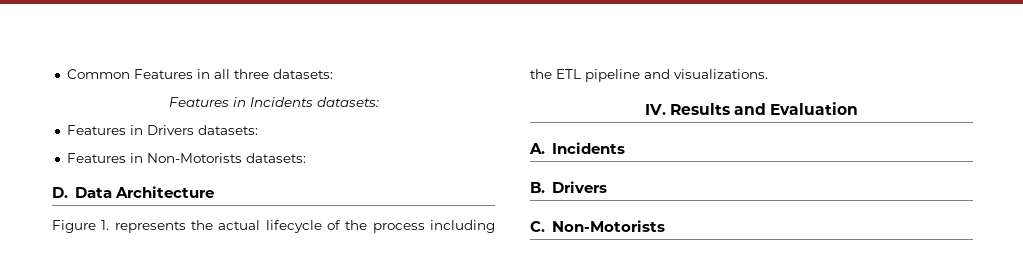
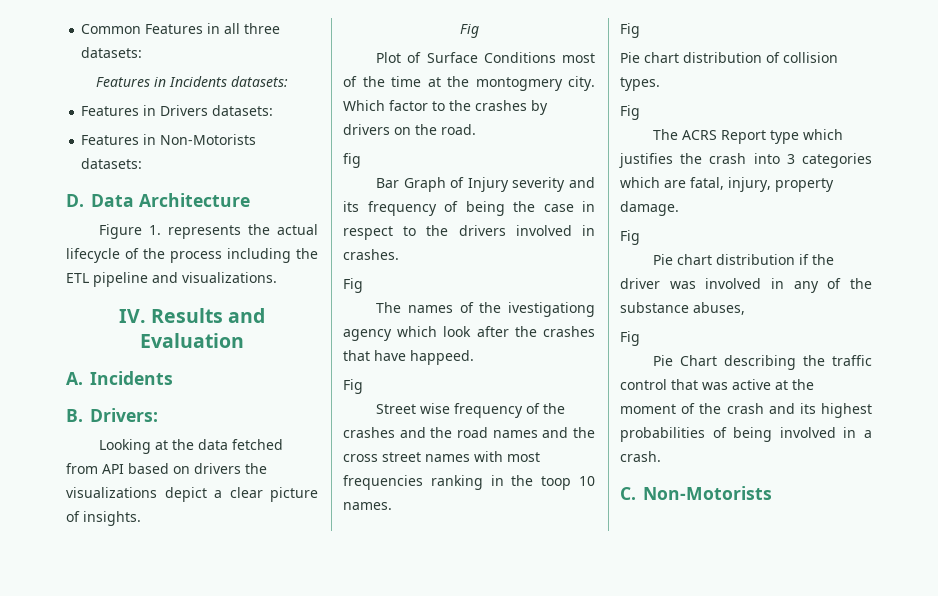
- B. Drivers
+ B. Drivers:
+ Looking at the data fetched from API based on drivers the visualizations depict a clear picture of insights.
+ Fig
+ Plot of Surface Conditions most of the time at the montogmery city. Which factor to the crashes by drivers on the road.
+ fig
+ Bar Graph of Injury severity and its frequency of being the case in respect to the drivers involved in crashes.
+ Fig
+ The names of the ivestigationg agency which look after the crashes that have happeed.
+ Fig
+ Street wise frequency of the crashes and the road names and the cross street names with most frequencies ranking in the toop 10 names.
+ Fig
+ Pie chart distribution of collision types.
+ Fig
+ The ACRS Report type which justifies the crash into 3 categories which are fatal, injury, property damage.
+ Fig
+ Pie chart distribution if the driver was involved in any of the substance abuses,
+ Fig
+ Pie Chart describing the traffic control that was active at the moment of the crash and its highest probabilities of being involved in a crash.

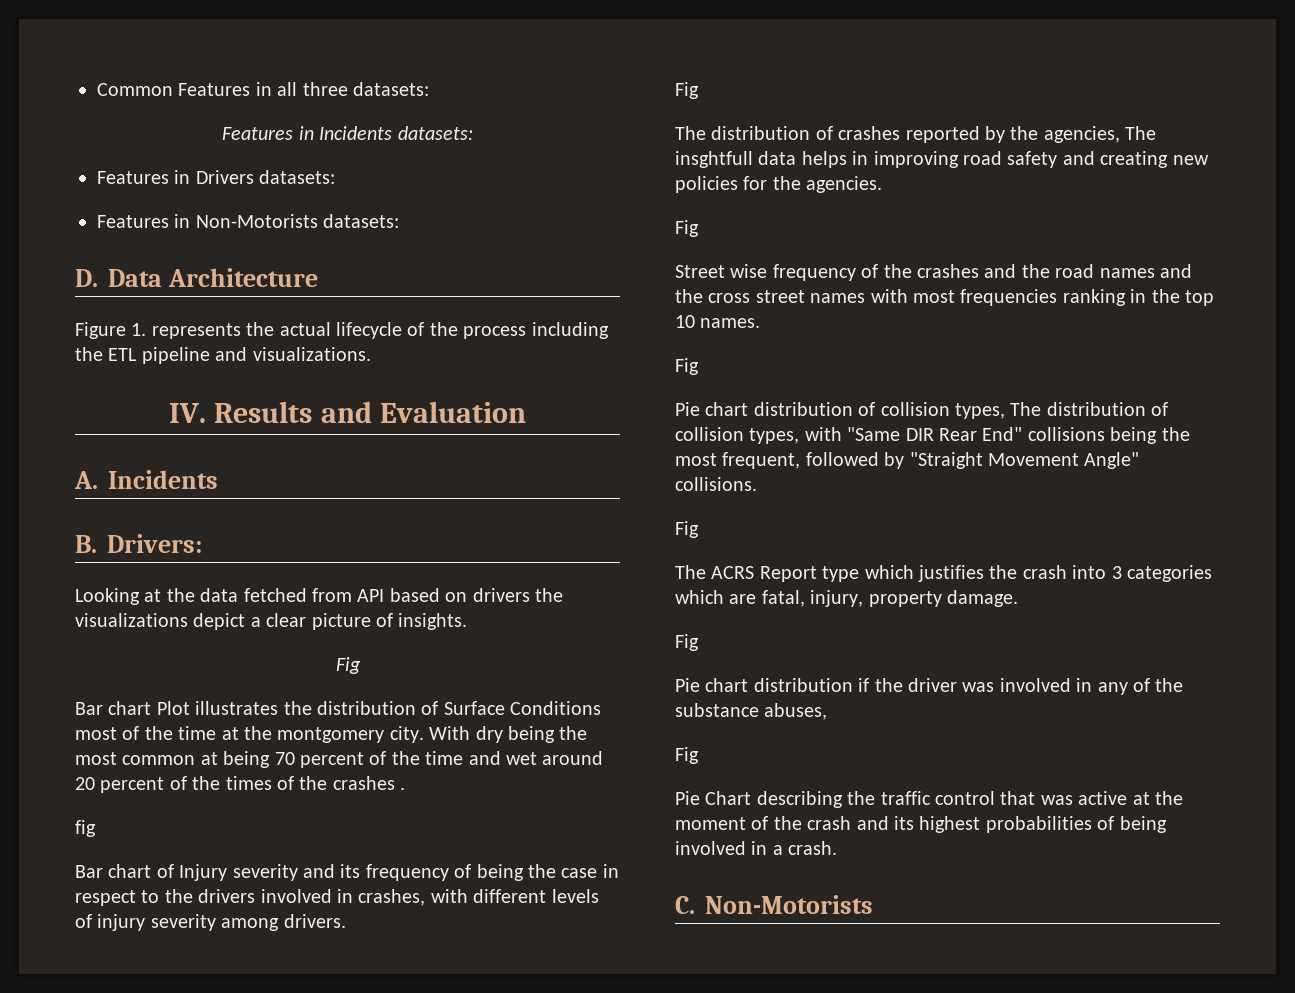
- Plot of Surface Conditions most of the time at the montogmery city. Which factor to the crashes by drivers on the road.
+ Bar chart Plot illustrates the distribution of Surface Conditions most of the time at the montgomery city. With dry being the most common at being 70 percent of the time and wet around 20 percent of the times of the crashes .
- Bar Graph of Injury severity and its frequency of being the case in respect to the drivers involved in crashes.
+ Bar chart of Injury severity and its frequency of being the case in respect to the drivers involved in crashes, with different levels of injury severity among drivers.
  Fig
- The names of the ivestigationg agency which look after the crashes that have happeed.
+ The distribution of crashes reported by the agencies, The insghtfull data helps in improving road safety and creating new policies for the agencies.
- Street wise frequency of the crashes and the road names and the cross street names with most frequencies ranking in the toop 10 names.
+ Street wise frequency of the crashes and the road names and the cross street names with most frequencies ranking in the top 10 names.
- Pie chart distribution of collision types.
+ Pie chart distribution of collision types, The distribution of collision types, with "Same DIR Rear End" collisions being the most frequent, followed by "Straight Movement Angle" collisions.

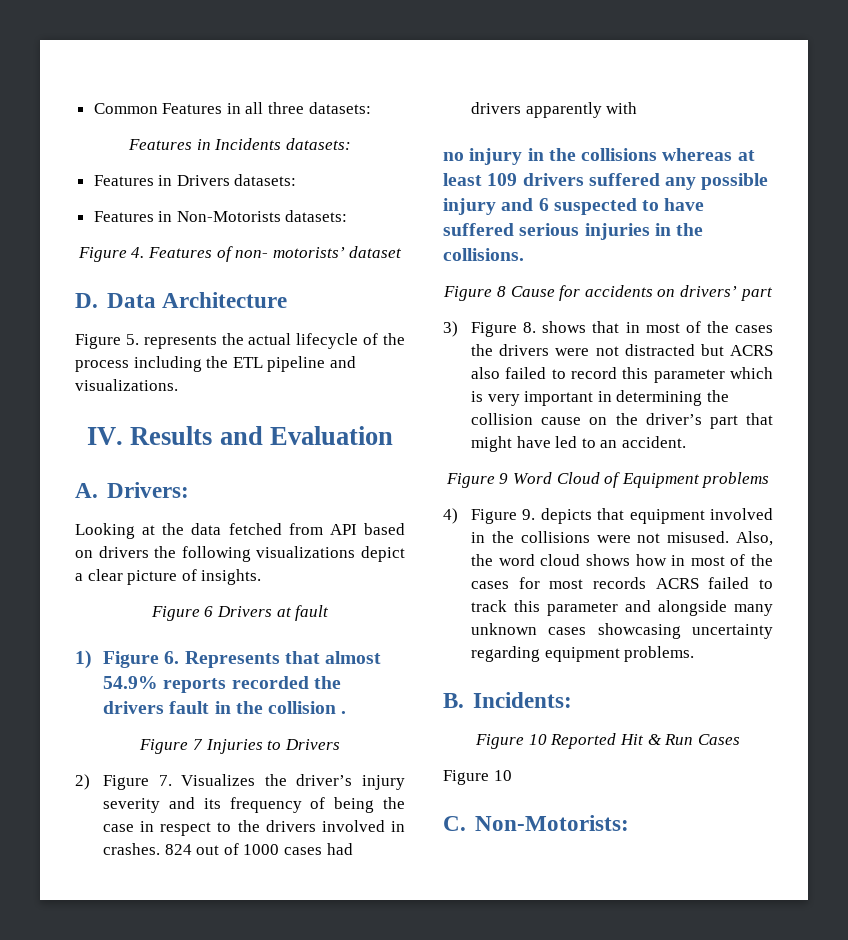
+ Figure 4. Features of non- motorists’ dataset
- Figure 1. represents the actual lifecycle of the process including the ETL pipeline and visualizations.
+ Figure 5. represents the actual lifecycle of the process including the ETL pipeline and visualizations.
- A. Incidents
- B. Drivers:
+ A. Drivers:
- Looking at the data fetched from API based on drivers the visualizations depict a clear picture of insights.
- Fig
- Bar chart Plot illustrates the distribution of Surface Conditions most of the time at the montgomery city. With dry being the most common at being 70 percent of the time and wet around 20 percent of the times of the crashes .
- fig
- Bar chart of Injury severity and its frequency of being the case in respect to the drivers involved in crashes, with different levels of injury severity among drivers.
- Fig
- The distribution of crashes reported by the agencies, The insghtfull data helps in improving road safety and creating new policies for the agencies.
- Fig
- Street wise frequency of the crashes and the road names and the cross street names with most frequencies ranking in the top 10 names.
- Fig
- Pie chart distribution of collision types, The distribution of collision types, with "Same DIR Rear End" collisions being the most frequent, followed by "Straight Movement Angle" collisions.
- Fig
- The ACRS Report type which justifies the crash into 3 categories which are fatal, injury, property damage.
- Fig
- Pie chart distribution if the driver was involved in any of the substance abuses,
- Fig
- Pie Chart describing the traffic control that was active at the moment of the crash and its highest probabilities of being involved in a crash.
- C. Non-Motorists
+ Looking at the data fetched from API based on drivers the following visualizations depict a clear picture of insights.
+ Figure 6 Drivers at fault
+ 1) Figure 6. Represents that almost 54.9% reports recorded the drivers fault in the collision .
+ Figure 7 Injuries to Drivers
+ 2) Figure 7. Visualizes the driver’s injury severity and its frequency of being the case in respect to the drivers involved in crashes. 824 out of 1000 cases had drivers apparently with
+ no injury in the collisions whereas at least 109 drivers suffered any possible injury and 6 suspected to have suffered serious injuries in the collisions.
+ Figure 8 Cause for accidents on drivers’ part
+ 3) Figure 8. shows that in most of the cases the drivers were not distracted but ACRS also failed to record this parameter which is very important in determining the collision cause on the driver’s part that might have led to an accident.
+ Figure 9 Word Cloud of Equipment problems
+ 4) Figure 9. depicts that equipment involved in the collisions were not misused. Also, the word cloud shows how in most of the cases for most records ACRS failed to track this parameter and alongside many unknown cases showcasing uncertainty regarding equipment problems.
+ B. Incidents:
+ Figure 10 Reported Hit & Run Cases
+ Figure 10
+ C. Non-Motorists:

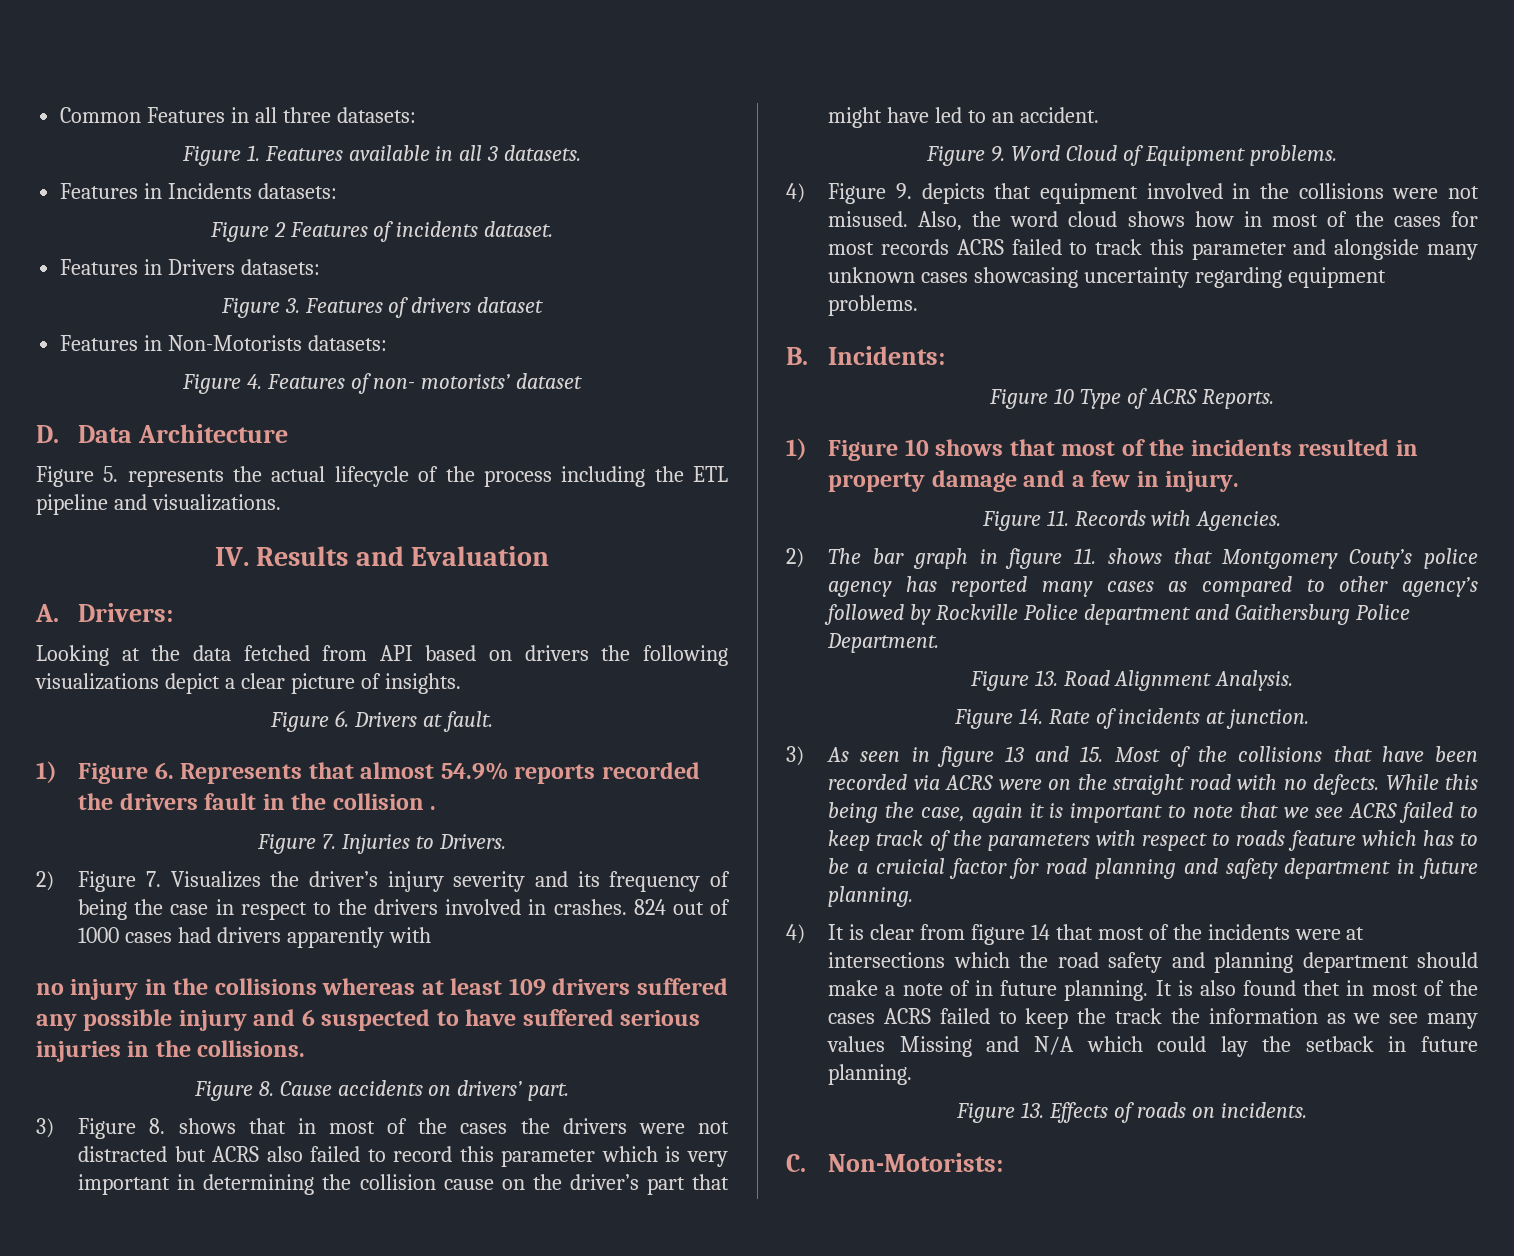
+ Figure 1. Features available in all 3 datasets.
  Features in Incidents datasets:
+ Figure 2 Features of incidents dataset.
  Features in Drivers datasets:
+ Figure 3. Features of drivers dataset
- Figure 6 Drivers at fault
+ Figure 6. Drivers at fault.
- Figure 7 Injuries to Drivers
+ Figure 7. Injuries to Drivers.
- Figure 8 Cause for accidents on drivers’ part
+ Figure 8. Cause accidents on drivers’ part.
- Figure 9 Word Cloud of Equipment problems
+ Figure 9. Word Cloud of Equipment problems.
- Figure 10 Reported Hit & Run Cases
- Figure 10
+ Figure 10 Type of ACRS Reports.
+ 1) Figure 10 shows that most of the incidents resulted in property damage and a few in injury.
+ Figure 11. Records with Agencies.
+ 2) The bar graph in figure 11. shows that Montgomery Couty’s police agency has reported many cases as compared to other agency’s followed by Rockville Police department and Gaithersburg Police Department.
+ Figure 13. Road Alignment Analysis.
+ Figure 14. Rate of incidents at junction.
+ 3) As seen in figure 13 and 15. Most of the collisions that have been recorded via ACRS were on the straight road with no defects. While this being the case, again it is important to note that we see ACRS failed to keep track of the parameters with respect to roads feature which has to be a cruicial factor for road planning and safety department in future planning.
+ 4) It is clear from figure 14 that most of the incidents were at intersections which the road safety and planning department should make a note of in future planning. It is also found thet in most of the cases ACRS failed to keep the track the information as we see many values Missing and N/A which could lay the setback in future planning.
+ Figure 13. Effects of roads on incidents.

